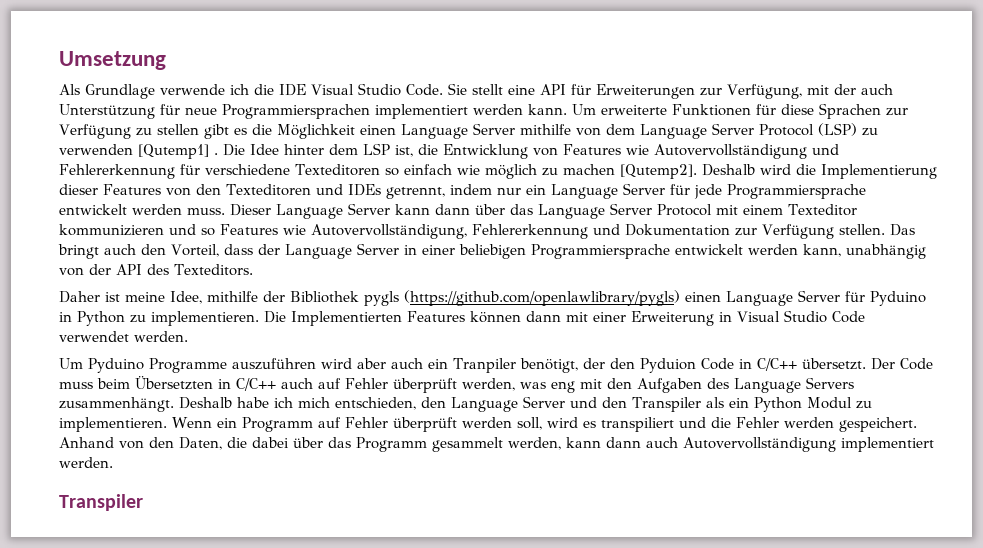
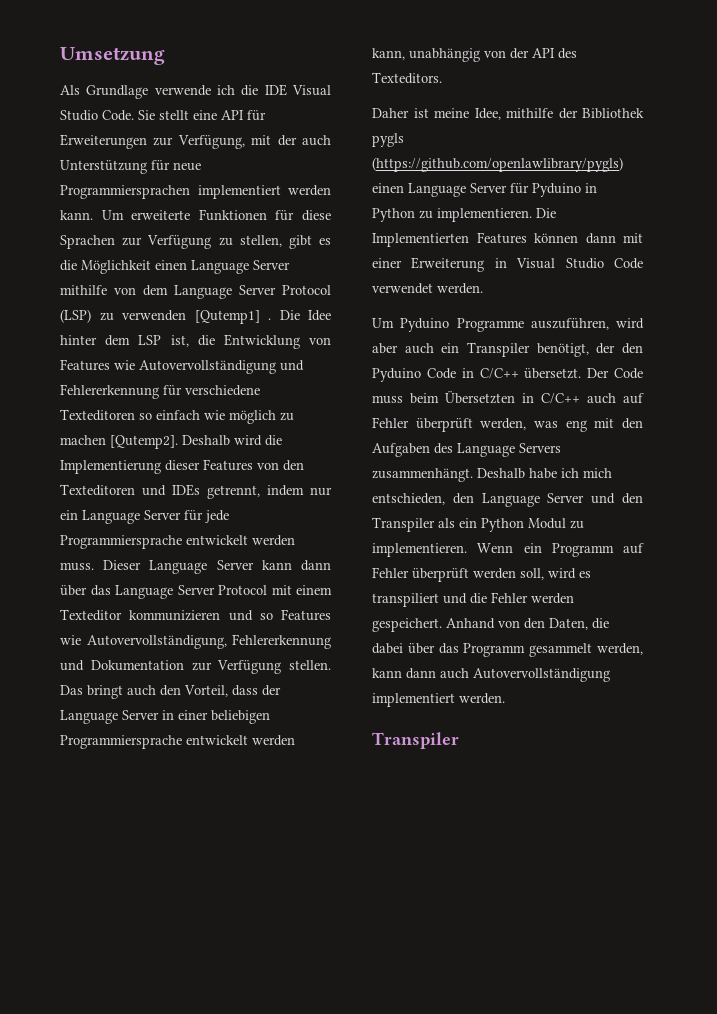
- Um erweiterte Funktionen für diese Sprachen zur Verfügung zu stellen gibt es die Möglichkeit einen Language Server mithilfe von dem Language Server Protocol (LSP) zu verwenden [Qutemp1] .
+ Um erweiterte Funktionen für diese Sprachen zur Verfügung zu stellen, gibt es die Möglichkeit einen Language Server mithilfe von dem Language Server Protocol (LSP) zu verwenden [Qutemp1] .
- Um Pyduino Programme auszuführen wird aber auch ein Tranpiler benötigt, der den Pyduion Code in C/C++ übersetzt.
+ Um Pyduino Programme auszuführen, wird aber auch ein Transpiler benötigt, der den Pyduino Code in C/C++ übersetzt.

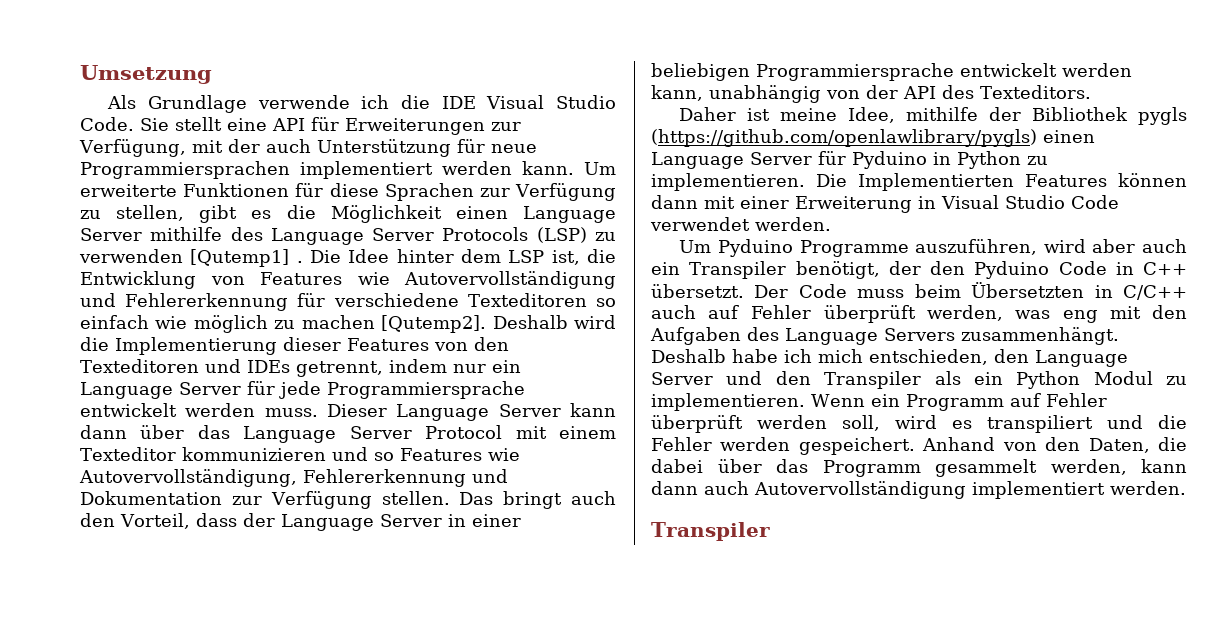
- Um erweiterte Funktionen für diese Sprachen zur Verfügung zu stellen, gibt es die Möglichkeit einen Language Server mithilfe von dem Language Server Protocol (LSP) zu verwenden [Qutemp1] .
+ Um erweiterte Funktionen für diese Sprachen zur Verfügung zu stellen, gibt es die Möglichkeit einen Language Server mithilfe des Language Server Protocols (LSP) zu verwenden [Qutemp1] .
- Um Pyduino Programme auszuführen, wird aber auch ein Transpiler benötigt, der den Pyduino Code in C/C++ übersetzt.
+ Um Pyduino Programme auszuführen, wird aber auch ein Transpiler benötigt, der den Pyduino Code in C++ übersetzt.

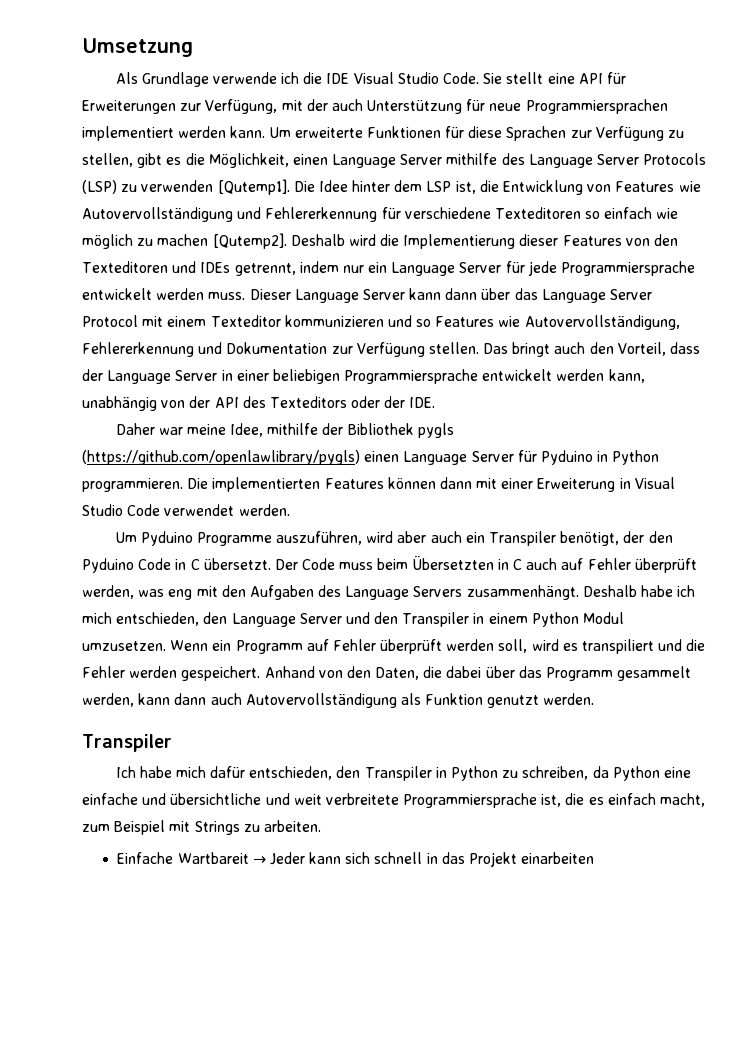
- Um erweiterte Funktionen für diese Sprachen zur Verfügung zu stellen, gibt es die Möglichkeit einen Language Server mithilfe des Language Server Protocols (LSP) zu verwenden [Qutemp1] .
+ Um erweiterte Funktionen für diese Sprachen zur Verfügung zu stellen, gibt es die Möglichkeit, einen Language Server mithilfe des Language Server Protocols (LSP) zu verwenden [Qutemp1].
- Das bringt auch den Vorteil, dass der Language Server in einer beliebigen Programmiersprache entwickelt werden kann, unabhängig von der API des Texteditors.
+ Das bringt auch den Vorteil, dass der Language Server in einer beliebigen Programmiersprache entwickelt werden kann, unabhängig von der API des Texteditors oder der IDE.
- Daher ist meine Idee, mithilfe der Bibliothek pygls (https://github.com/openlawlibrary/pygls) einen Language Server für Pyduino in Python zu implementieren. Die Implementierten Features können dann mit einer Erweiterung in Visual Studio Code verwendet werden.
+ Daher war meine Idee, mithilfe der Bibliothek pygls (https://github.com/openlawlibrary/pygls) einen Language Server für Pyduino in Python programmieren. Die implementierten Features können dann mit einer Erweiterung in Visual Studio Code verwendet werden.
- Um Pyduino Programme auszuführen, wird aber auch ein Transpiler benötigt, der den Pyduino Code in C++ übersetzt.
+ Um Pyduino Programme auszuführen, wird aber auch ein Transpiler benötigt, der den Pyduino Code in C übersetzt.
- Der Code muss beim Übersetzten in C/C++ auch auf Fehler überprüft werden, was eng mit den Aufgaben des Language Servers zusammenhängt.
+ Der Code muss beim Übersetzten in C auch auf Fehler überprüft werden, was eng mit den Aufgaben des Language Servers zusammenhängt.
- Deshalb habe ich mich entschieden, den Language Server und den Transpiler als ein Python Modul zu implementieren.
+ Deshalb habe ich mich entschieden, den Language Server und den Transpiler in einem Python Modul umzusetzen.
- Anhand von den Daten, die dabei über das Programm gesammelt werden, kann dann auch Autovervollständigung implementiert werden.
+ Anhand von den Daten, die dabei über das Programm gesammelt werden, kann dann auch Autovervollständigung als Funktion genutzt werden.
+ Ich habe mich dafür entschieden, den Transpiler in Python zu schreiben, da Python eine einfache und übersichtliche und weit verbreitete Programmiersprache ist, die es einfach macht, zum Beispiel mit Strings zu arbeiten.
+ Einfache Wartbareit → Jeder kann sich schnell in das Projekt einarbeiten

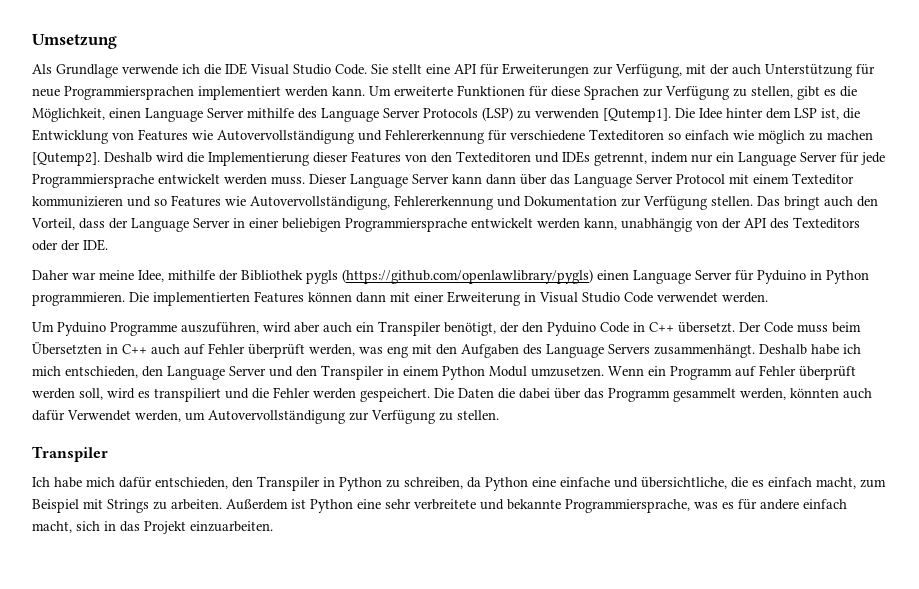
- Um Pyduino Programme auszuführen, wird aber auch ein Transpiler benötigt, der den Pyduino Code in C übersetzt.
+ Um Pyduino Programme auszuführen, wird aber auch ein Transpiler benötigt, der den Pyduino Code in C++ übersetzt.
- Der Code muss beim Übersetzten in C auch auf Fehler überprüft werden, was eng mit den Aufgaben des Language Servers zusammenhängt.
+ Der Code muss beim Übersetzten in C++ auch auf Fehler überprüft werden, was eng mit den Aufgaben des Language Servers zusammenhängt.
- Anhand von den Daten, die dabei über das Programm gesammelt werden, kann dann auch Autovervollständigung als Funktion genutzt werden.
+ Die Daten die dabei über das Programm gesammelt werden, könnten auch dafür Verwendet werden, um Autovervollständigung zur Verfügung zu stellen.
- Ich habe mich dafür entschieden, den Transpiler in Python zu schreiben, da Python eine einfache und übersichtliche und weit verbreitete Programmiersprache ist, die es einfach macht, zum Beispiel mit Strings zu arbeiten.
- Einfache Wartbareit → Jeder kann sich schnell in das Projekt einarbeiten
+ Ich habe mich dafür entschieden, den Transpiler in Python zu schreiben, da Python eine einfache und übersichtliche, die es einfach macht, zum Beispiel mit Strings zu arbeiten. Außerdem ist Python eine sehr verbreitete und bekannte Programmiersprache, was es für andere einfach macht, sich in das Projekt einzuarbeiten.

